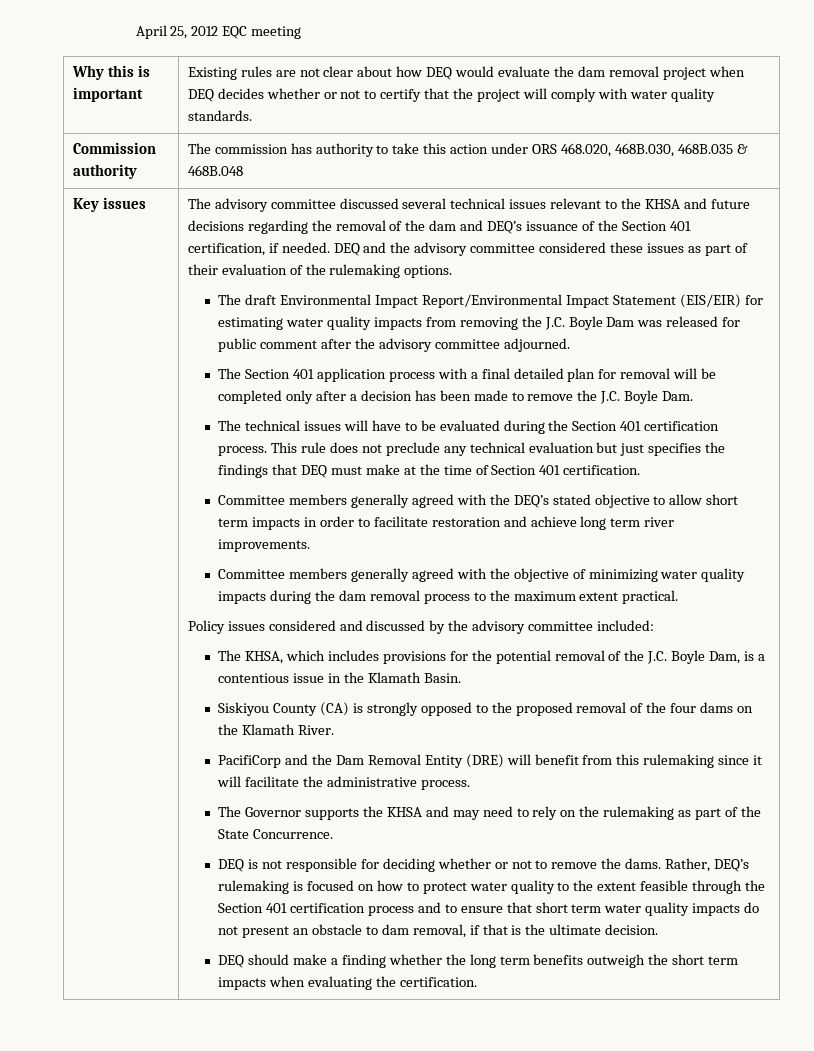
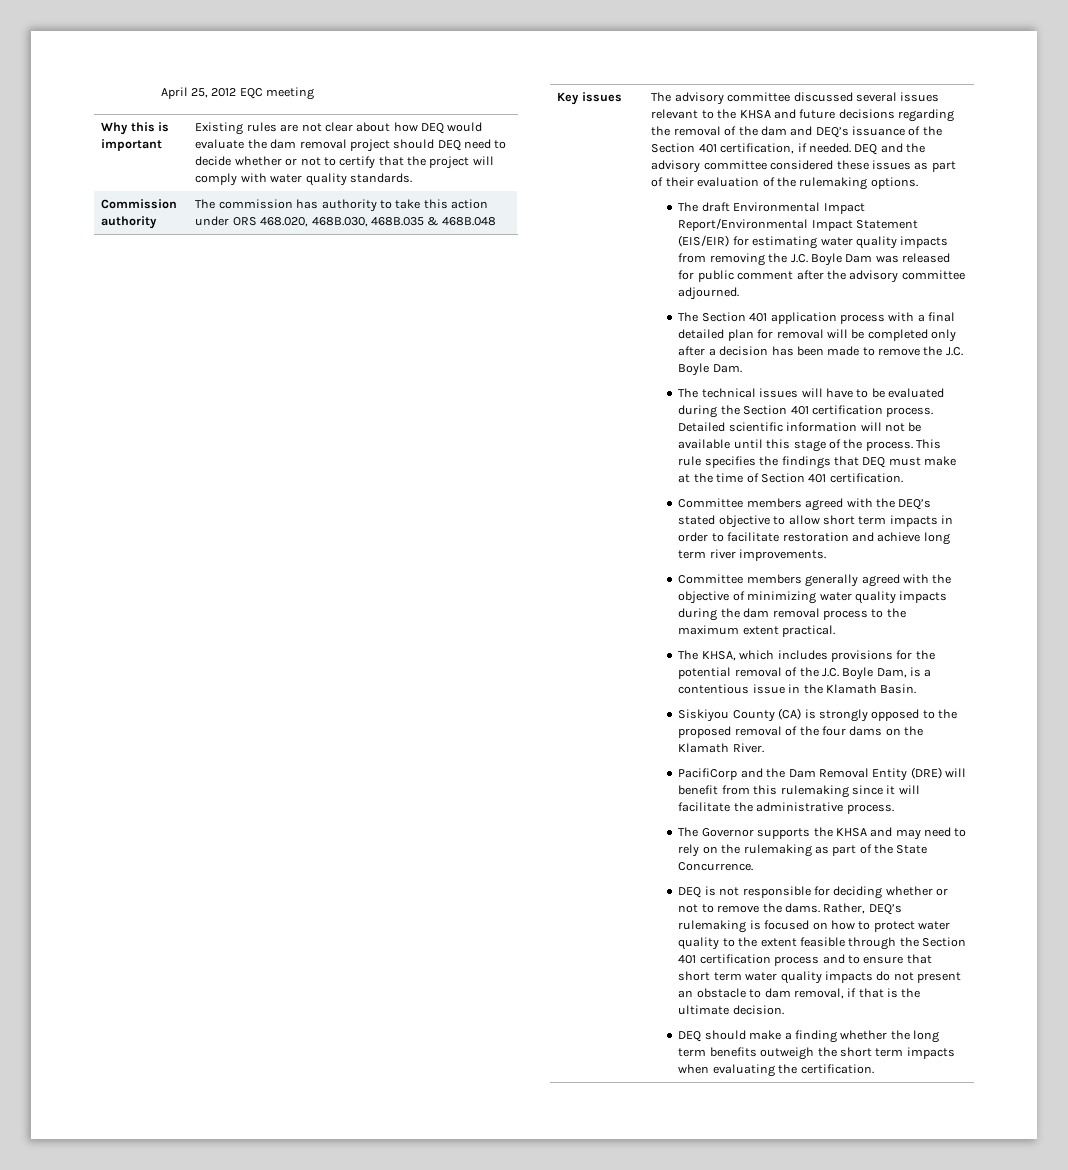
- Why this is important | Existing rules are not clear about how DEQ would evaluate the dam removal project when DEQ decides whether or not to certify that the project will comply with water quality standards.
+ Why this is important | Existing rules are not clear about how DEQ would evaluate the dam removal project should DEQ need to decide whether or not to certify that the project will comply with water quality standards.
- The advisory committee discussed several technical issues relevant to the KHSA and future decisions regarding the removal of the dam and DEQ’s issuance of the Section 401 certification, if needed.
+ The advisory committee discussed several issues relevant to the KHSA and future decisions regarding the removal of the dam and DEQ’s issuance of the Section 401 certification, if needed.
- This rule does not preclude any technical evaluation but just specifies the findings that DEQ must make at the time of Section 401 certification.
+ Detailed scientific information will not be available until this stage of the process. This rule specifies the findings that DEQ must make at the time of Section 401 certification.
- Committee members generally agreed with the DEQ’s stated objective to allow short term impacts in order to facilitate restoration and achieve long term river improvements.
+ Committee members agreed with the DEQ’s stated objective to allow short term impacts in order to facilitate restoration and achieve long term river improvements.
- Policy issues considered and discussed by the advisory committee included:

